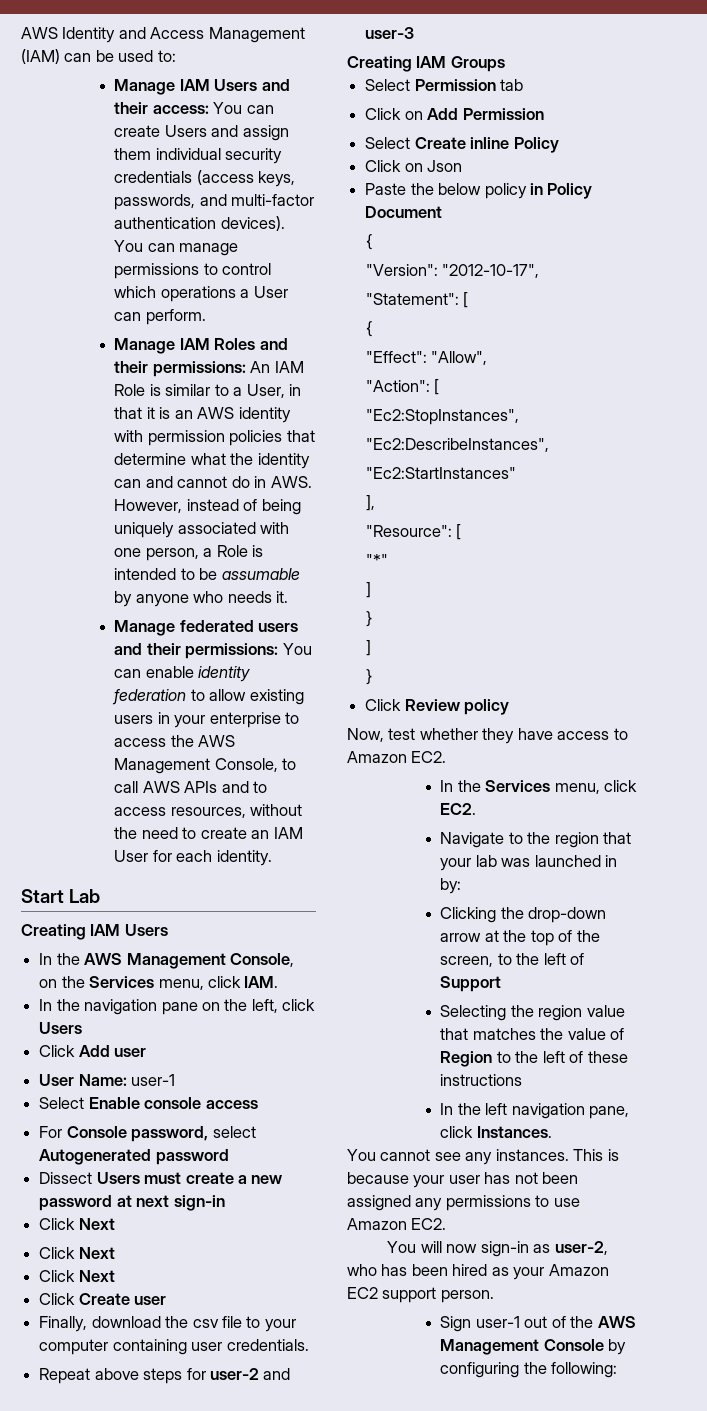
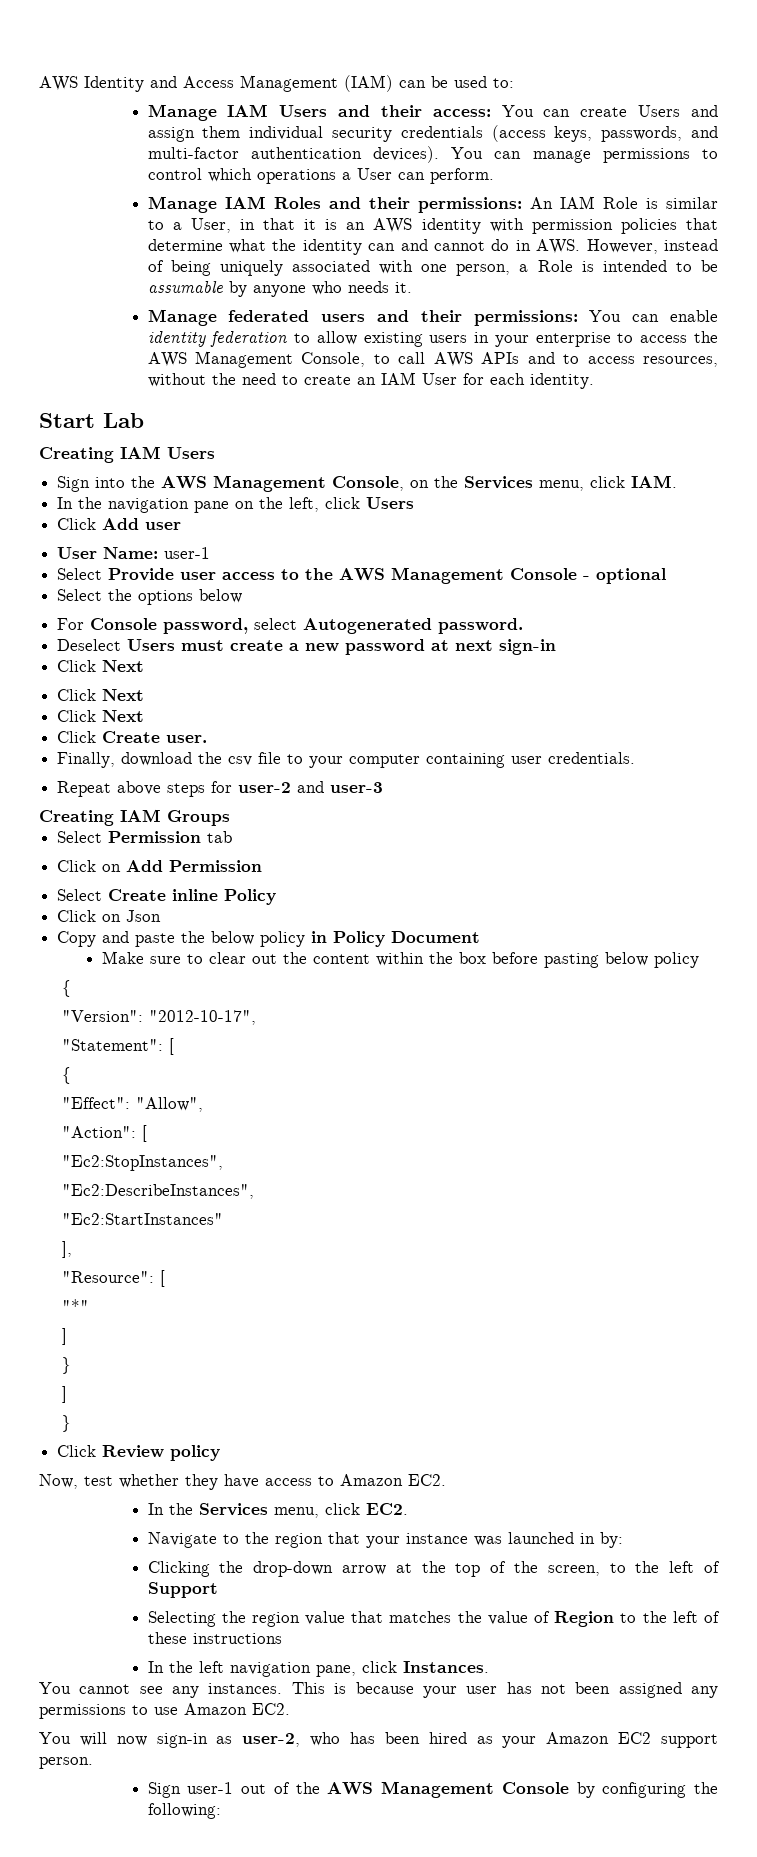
- In the AWS Management Console, on the Services menu, click IAM.
+ Sign into the AWS Management Console, on the Services menu, click IAM.
- Select Enable console access
+ Select Provide user access to the AWS Management Console - optional
+ Select the options below
- For Console password, select Autogenerated password
- Dissect Users must create a new password at next sign-in
+ For Console password, select Autogenerated password.
+ Deselect Users must create a new password at next sign-in
- Click Create user
+ Click Create user.
- Paste the below policy in Policy Document
+ Copy and paste the below policy in Policy Document
+ Make sure to clear out the content within the box before pasting below policy
- Navigate to the region that your lab was launched in by:
+ Navigate to the region that your instance was launched in by:

